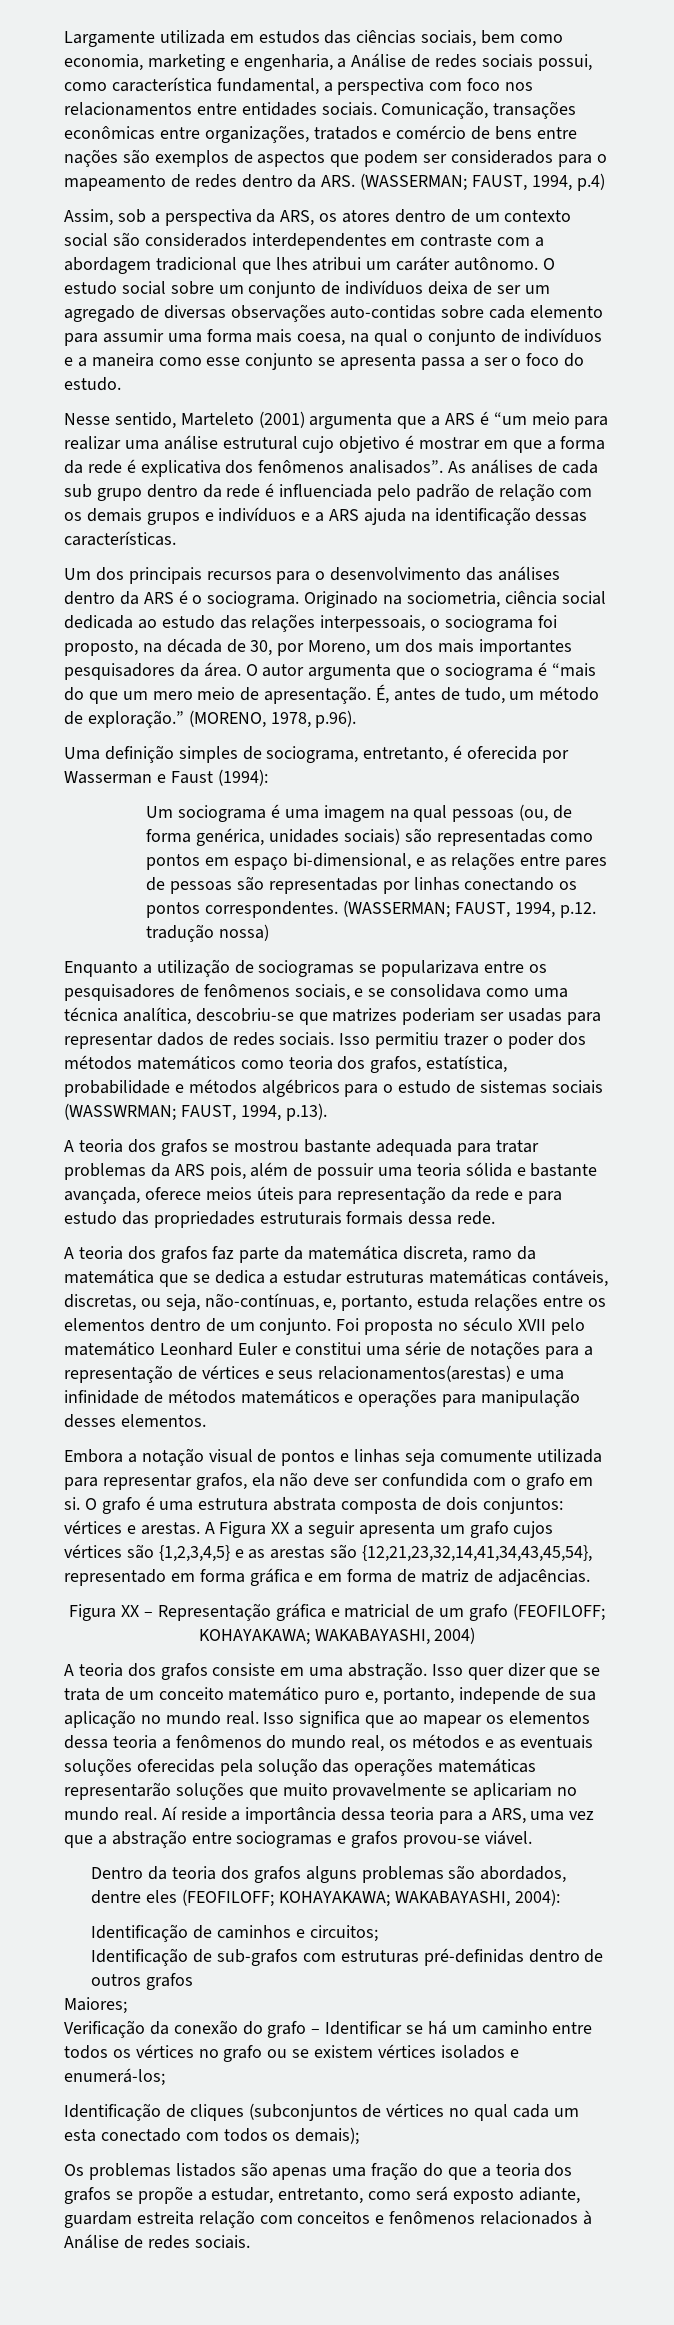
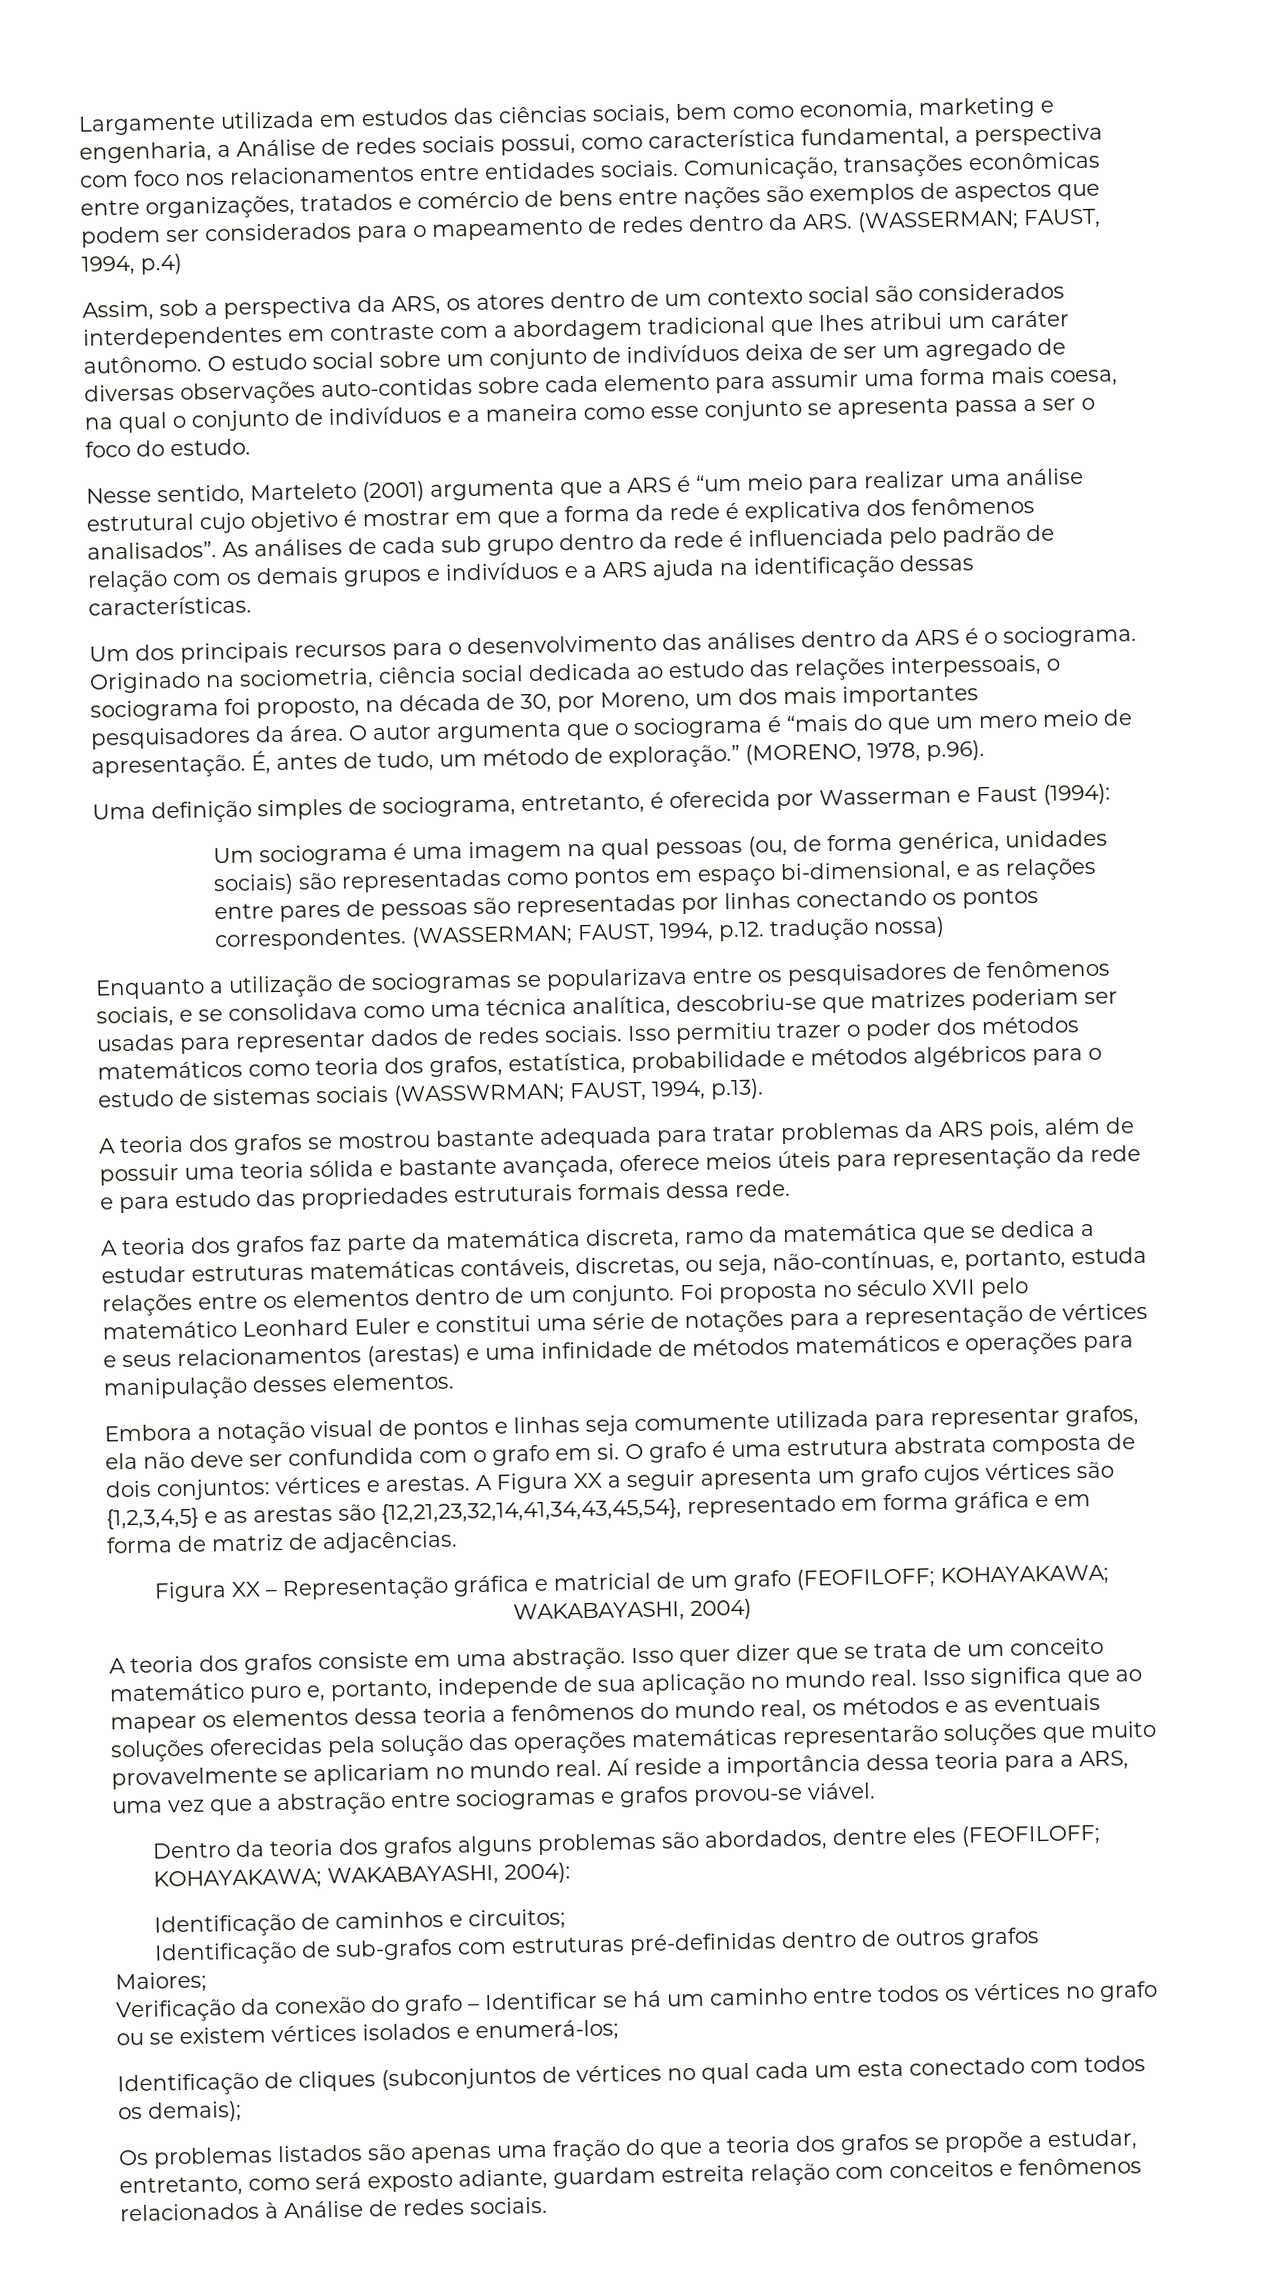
- Foi proposta no século XVII pelo matemático Leonhard Euler e constitui uma série de notações para a representação de vértices e seus relacionamentos(arestas) e uma infinidade de métodos matemáticos e operações para manipulação desses elementos.
+ Foi proposta no século XVII pelo matemático Leonhard Euler e constitui uma série de notações para a representação de vértices e seus relacionamentos (arestas) e uma infinidade de métodos matemáticos e operações para manipulação desses elementos.

